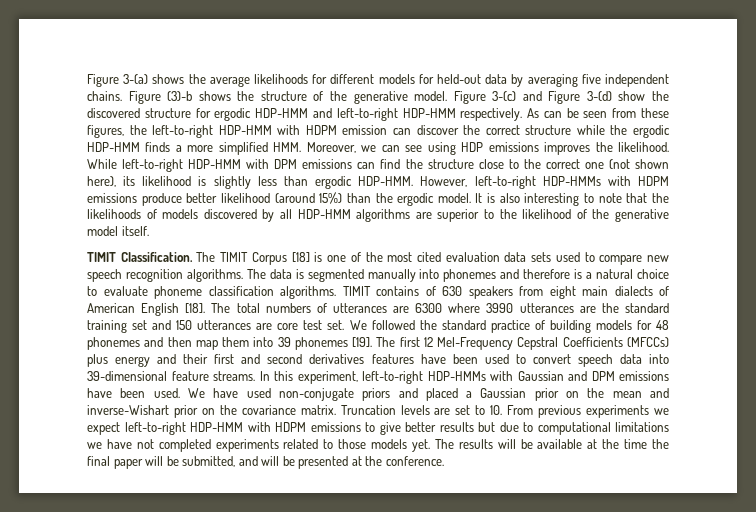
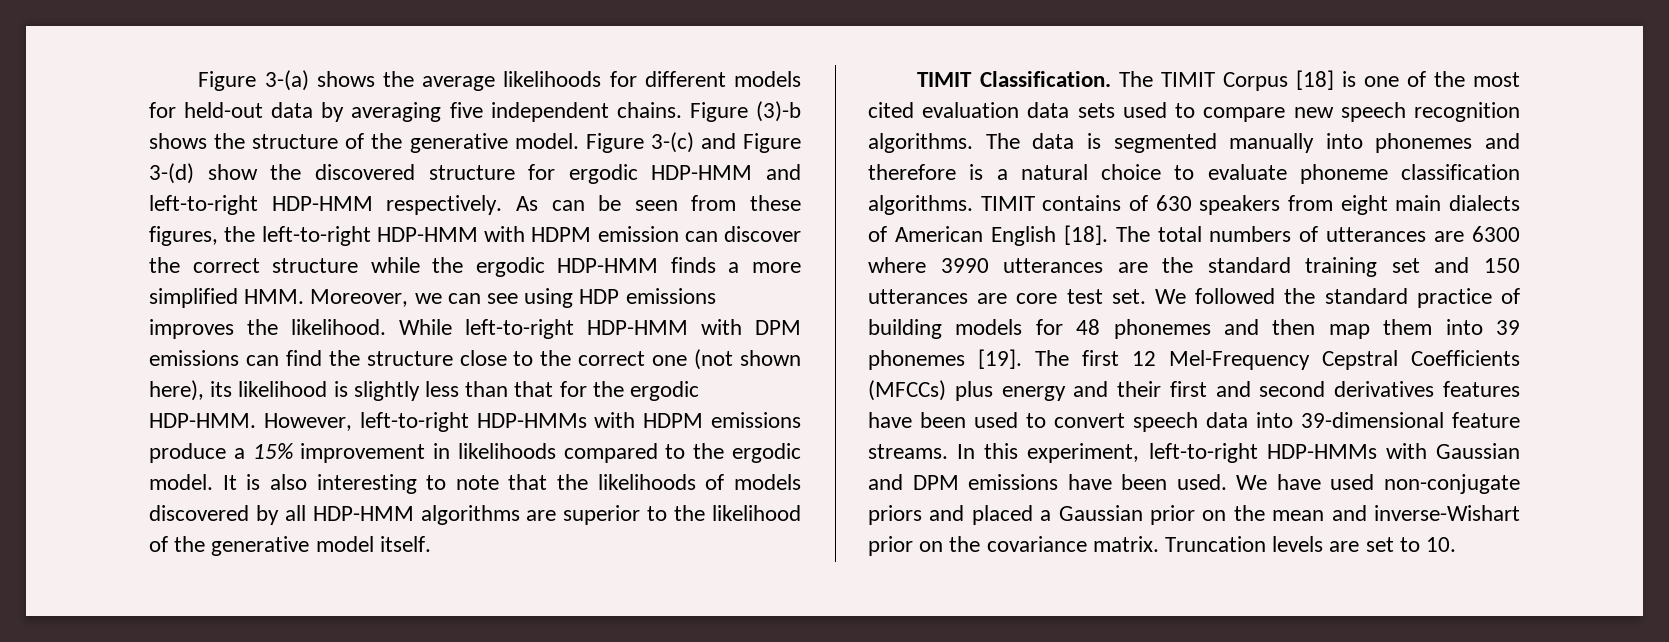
- While left-to-right HDP-HMM with DPM emissions can find the structure close to the correct one (not shown here), its likelihood is slightly less than ergodic HDP-HMM.
+ While left-to-right HDP-HMM with DPM emissions can find the structure close to the correct one (not shown here), its likelihood is slightly less than that for the ergodic HDP-HMM.
- However, left-to-right HDP-HMMs with HDPM emissions produce better likelihood (around 15%) than the ergodic model.
+ However, left-to-right HDP-HMMs with HDPM emissions produce a 15% improvement in likelihoods compared to the ergodic model.
- Truncation levels are set to 10. From previous experiments we expect left-to-right HDP-HMM with HDPM emissions to give better results but due to computational limitations we have not completed experiments related to those models yet. The results will be available at the time the final paper will be submitted, and will be presented at the conference.
+ Truncation levels are set to 10.

